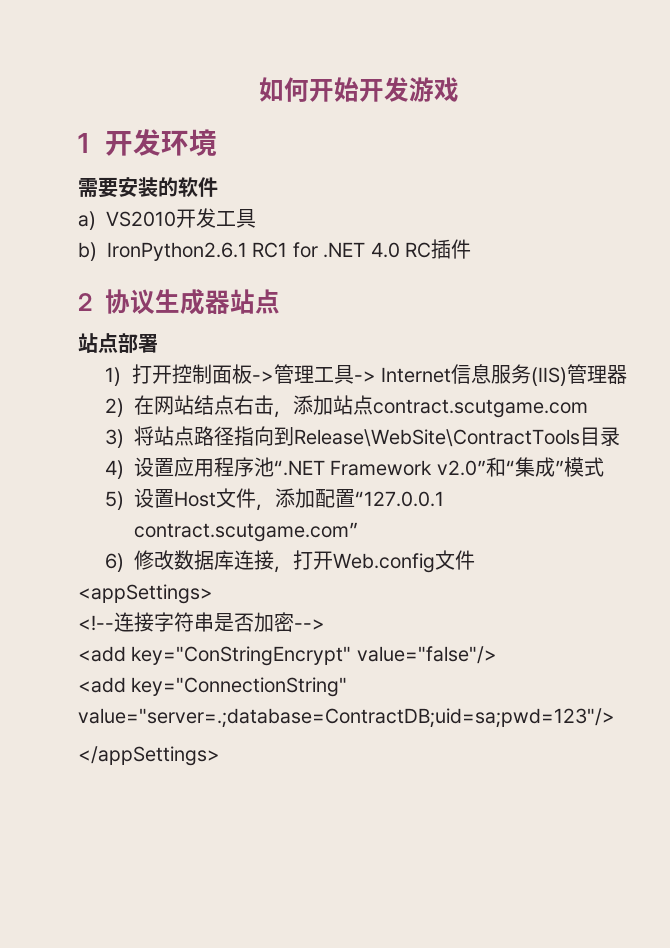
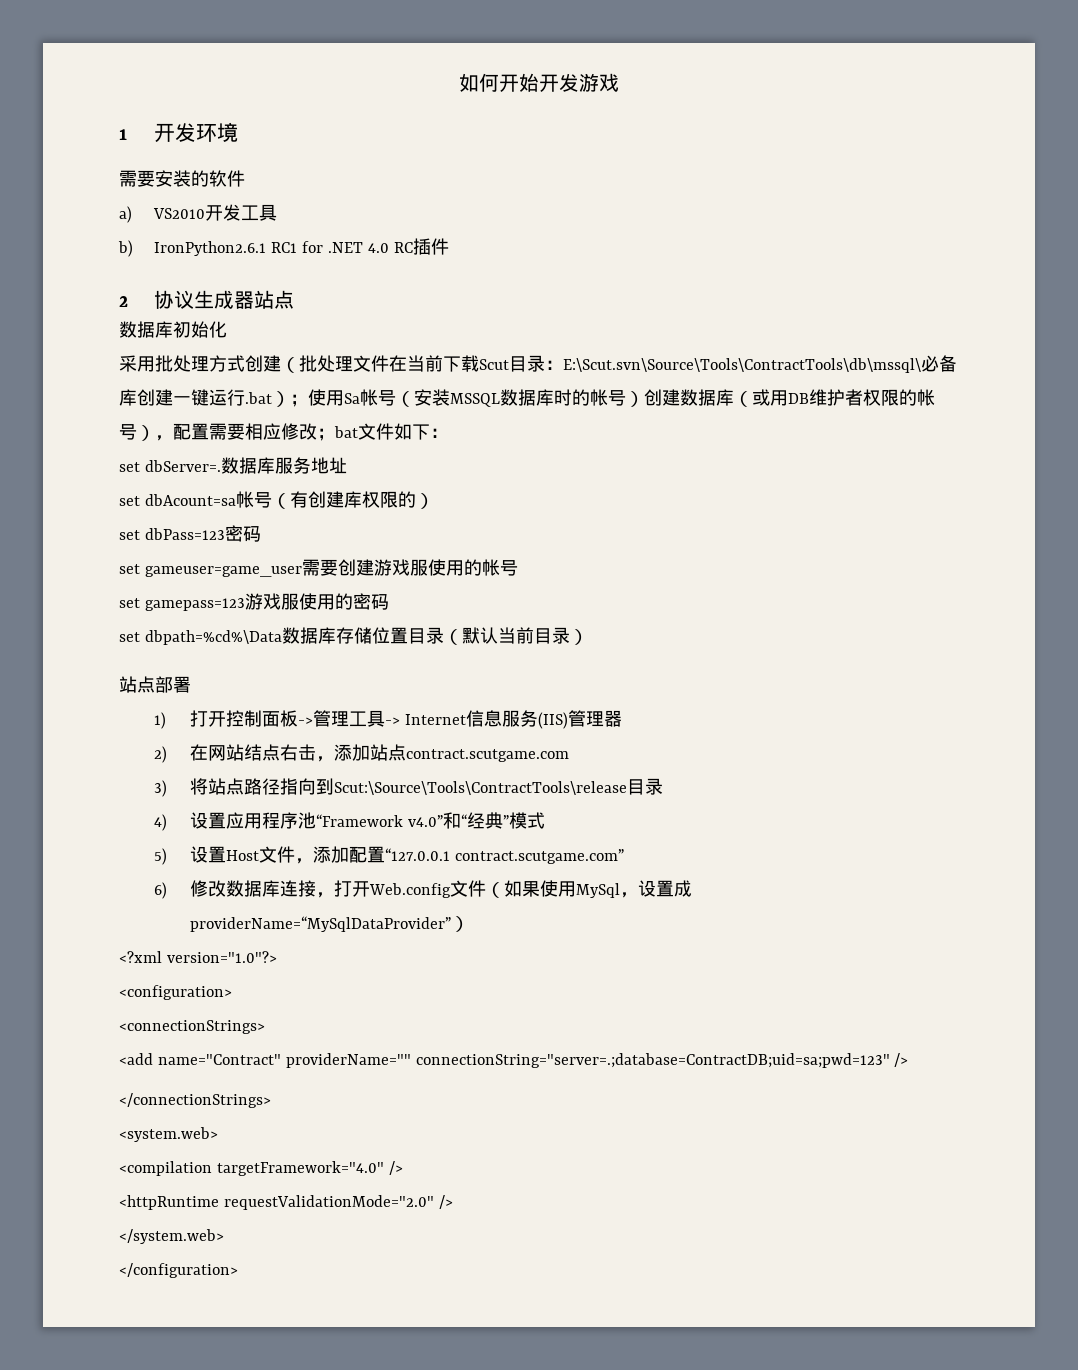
+ 数据库初始化
+ 采用批处理方式创建（批处理文件在当前下载Scut目录：E:\Scut.svn\Source\Tools\ContractTools\db\mssql\必备库创建一键运行.bat）；使用Sa帐号（安装MSSQL数据库时的帐号）创建数据库（或用DB维护者权限的帐号），配置需要相应修改；bat文件如下：
+ set dbServer=.数据库服务地址
+ set dbAcount=sa帐号（有创建库权限的）
+ set dbPass=123密码
+ set gameuser=game_user需要创建游戏服使用的帐号
+ set gamepass=123游戏服使用的密码
+ set dbpath=%cd%\Data数据库存储位置目录（默认当前目录）
- 3)将站点路径指向到Release\WebSite\ContractTools目录
+ 3)将站点路径指向到Scut:\Source\Tools\ContractTools\release目录
- 4)设置应用程序池“.NET Framework v2.0”和“集成”模式
+ 4)设置应用程序池“Framework v4.0”和“经典”模式
- 6)修改数据库连接，打开Web.config文件
- <appSettings>
- <!--连接字符串是否加密-->
- <add key="ConStringEncrypt" value="false"/>
- <add key="ConnectionString" value="server=.;database=ContractDB;uid=sa;pwd=123"/>
- </appSettings>
+ 6)修改数据库连接，打开Web.config文件（如果使用MySql，设置成providerName=“MySqlDataProvider”）
+ <?xml version="1.0"?>
+ <configuration>
+ <connectionStrings>
+ <add name="Contract" providerName="" connectionString="server=.;database=ContractDB;uid=sa;pwd=123" />
+ </connectionStrings>
+ <system.web>
+ <compilation targetFramework="4.0" />
+ <httpRuntime requestValidationMode="2.0" />
+ </system.web>
+ </configuration>

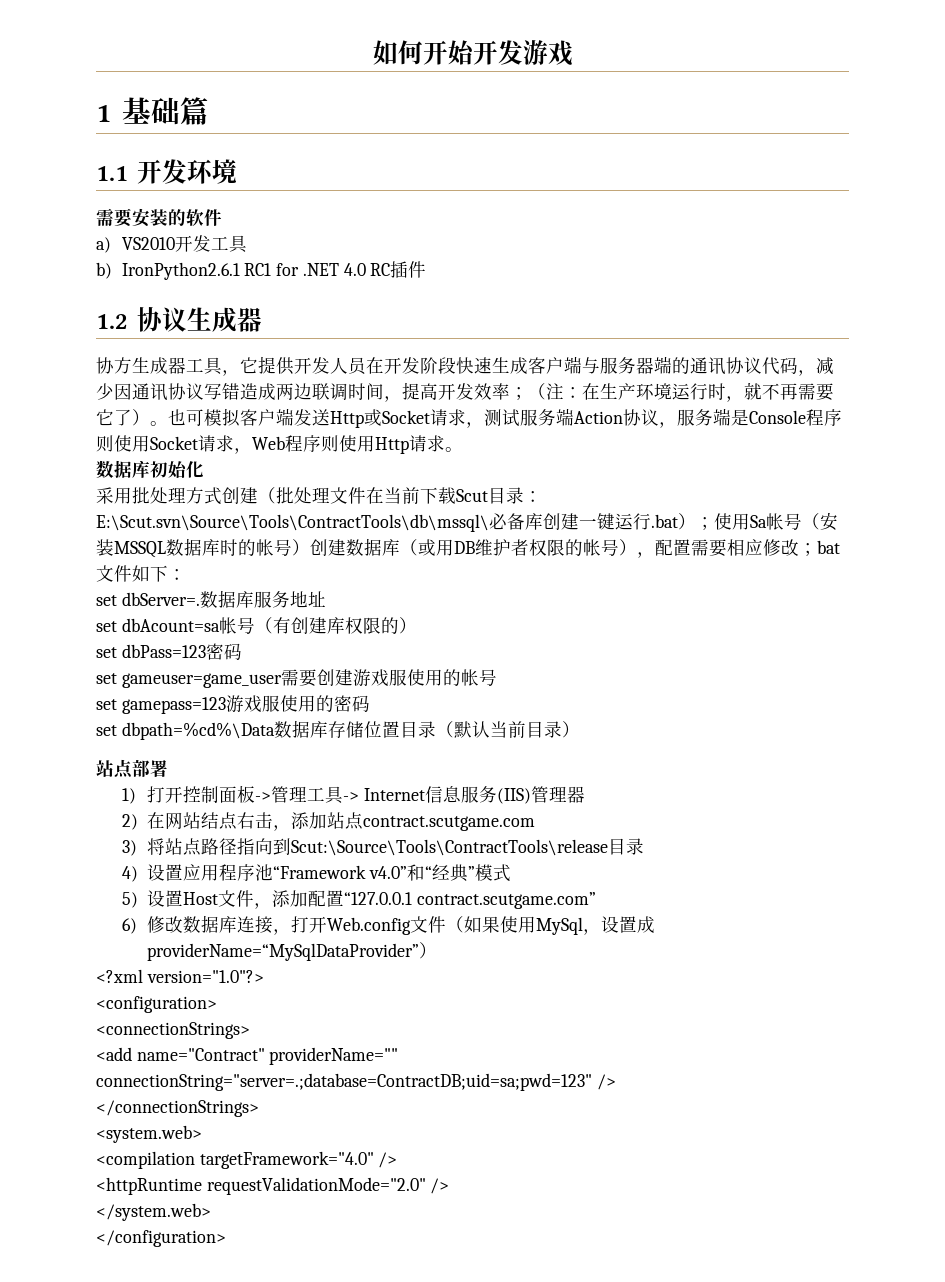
- 1开发环境
+ 1基础篇
+ 1.1开发环境
- 2协议生成器站点
+ 1.2协议生成器
+ 协方生成器工具，它提供开发人员在开发阶段快速生成客户端与服务器端的通讯协议代码，减少因通讯协议写错造成两边联调时间，提高开发效率；（注：在生产环境运行时，就不再需要它了）。也可模拟客户端发送Http或Socket请求，测试服务端Action协议，服务端是Console程序则使用Socket请求，Web程序则使用Http请求。

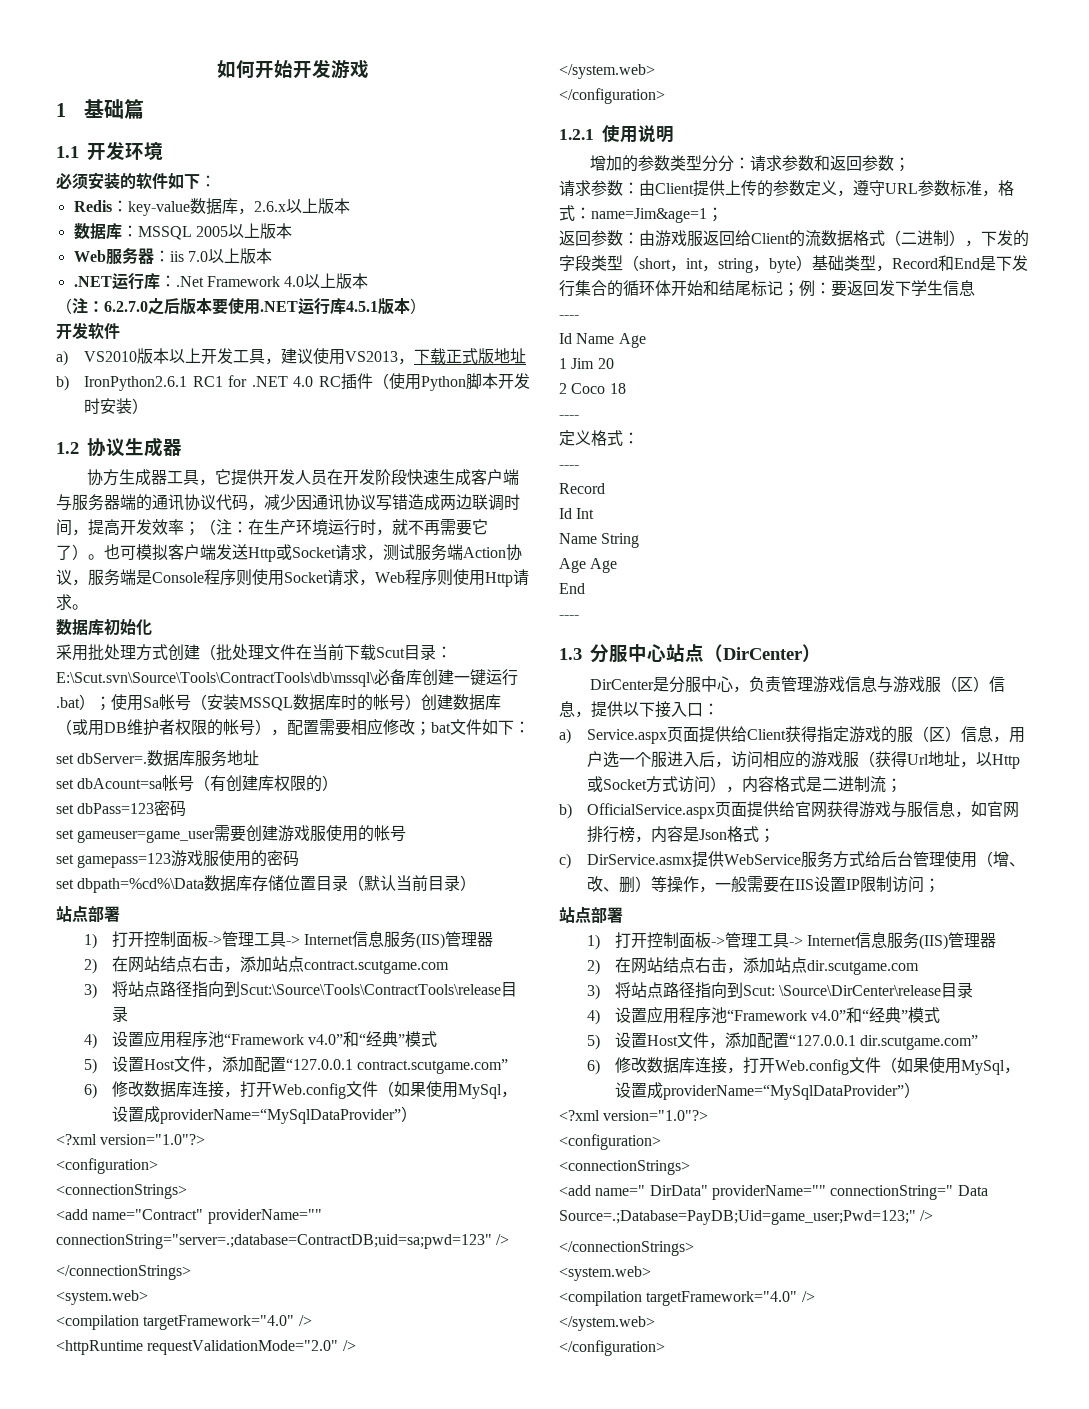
- 需要安装的软件
+ 必须安装的软件如下：
+ Redis：key-value数据库，2.6.x以上版本
+ 数据库：MSSQL 2005以上版本
+ Web服务器：iis 7.0以上版本
+ .NET运行库：.Net Framework 4.0以上版本
+ （注：6.2.7.0之后版本要使用.NET运行库4.5.1版本）
+ 开发软件
- a) VS2010开发工具
+ a) VS2010版本以上开发工具，建议使用VS2013，下载正式版地址
- b) IronPython2.6.1 RC1 for .NET 4.0 RC插件
+ b) IronPython2.6.1 RC1 for .NET 4.0 RC插件（使用Python脚本开发时安装）
+ 1.2.1使用说明
+ 增加的参数类型分分：请求参数和返回参数；
+ 请求参数：由Client提供上传的参数定义，遵守URL参数标准，格式：name=Jim&age=1；
+ 返回参数：由游戏服返回给Client的流数据格式（二进制），下发的字段类型（short，int，string，byte）基础类型，Record和End是下发行集合的循环体开始和结尾标记；例：要返回发下学生信息
+ ----
+ Id Name Age
+ 1 Jim 20
+ 2 Coco 18
+ ----
+ 定义格式：
+ ----
+ Record
+ Id Int
+ Name String
+ Age Age
+ End
+ ----
+ 1.3分服中心站点（DirCenter）
+ DirCenter是分服中心，负责管理游戏信息与游戏服（区）信息，提供以下接入口：
+ a) Service.aspx页面提供给Client获得指定游戏的服（区）信息，用户选一个服进入后，访问相应的游戏服（获得Url地址，以Http或Socket方式访问），内容格式是二进制流；
+ b) OfficialService.aspx页面提供给官网获得游戏与服信息，如官网排行榜，内容是Json格式；
+ c) DirService.asmx提供WebService服务方式给后台管理使用（增、改、删）等操作，一般需要在IIS设置IP限制访问；
+ 站点部署
+ 1)打开控制面板->管理工具-> Internet信息服务(IIS)管理器
+ 2)在网站结点右击，添加站点dir.scutgame.com
+ 3)将站点路径指向到Scut: \Source\DirCenter\release目录
+ 4)设置应用程序池“Framework v4.0”和“经典”模式
+ 5)设置Host文件，添加配置“127.0.0.1 dir.scutgame.com”
+ 6)修改数据库连接，打开Web.config文件（如果使用MySql，设置成providerName=“MySqlDataProvider”）
+ <?xml version="1.0"?>
+ <configuration>
+ <connectionStrings>
+ <add name=" DirData" providerName="" connectionString=" Data Source=.;Database=PayDB;Uid=game_user;Pwd=123;" />
+ </connectionStrings>
+ <system.web>
+ <compilation targetFramework="4.0" />
+ </system.web>
+ </configuration>

